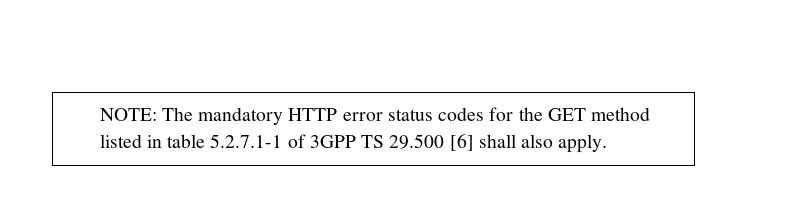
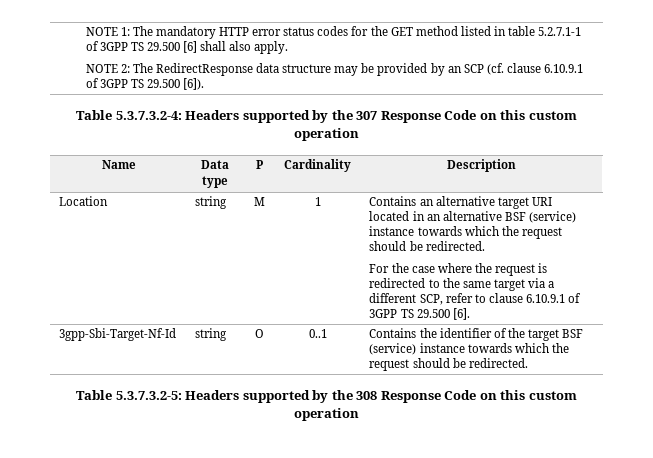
- NOTE: The mandatory HTTP error status codes for the GET method listed in table 5.2.7.1-1 of 3GPP TS 29.500 [6] shall also apply.
+ NOTE 1: The mandatory HTTP error status codes for the GET method listed in table 5.2.7.1-1 of 3GPP TS 29.500 [6] shall also apply.
+ NOTE 2: The RedirectResponse data structure may be provided by an SCP (cf. clause 6.10.9.1 of 3GPP TS 29.500 [6]).
+ Table 5.3.7.3.2-4: Headers supported by the 307 Response Code on this custom operation
+ Name | Data type | P | Cardinality | Description
+ Location | string | M | 1 | Contains an alternative target URI located in an alternative BSF (service) instance towards which the request should be redirected.
+ For the case where the request is redirected to the same target via a different SCP, refer to clause 6.10.9.1 of 3GPP TS 29.500 [6].
+ 3gpp-Sbi-Target-Nf-Id | string | O | 0..1 | Contains the identifier of the target BSF (service) instance towards which the request should be redirected.
+ Table 5.3.7.3.2-5: Headers supported by the 308 Response Code on this custom operation

